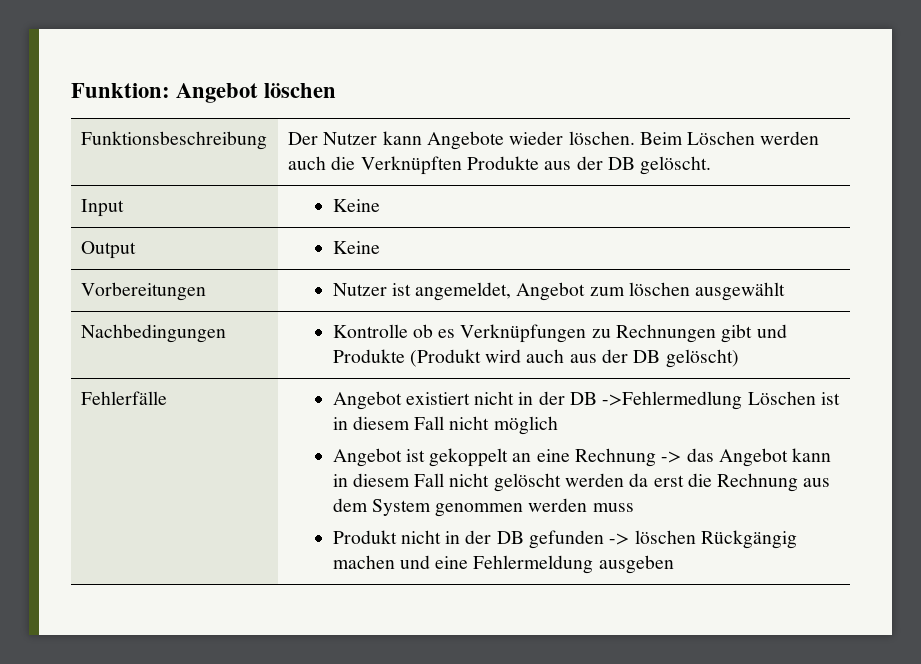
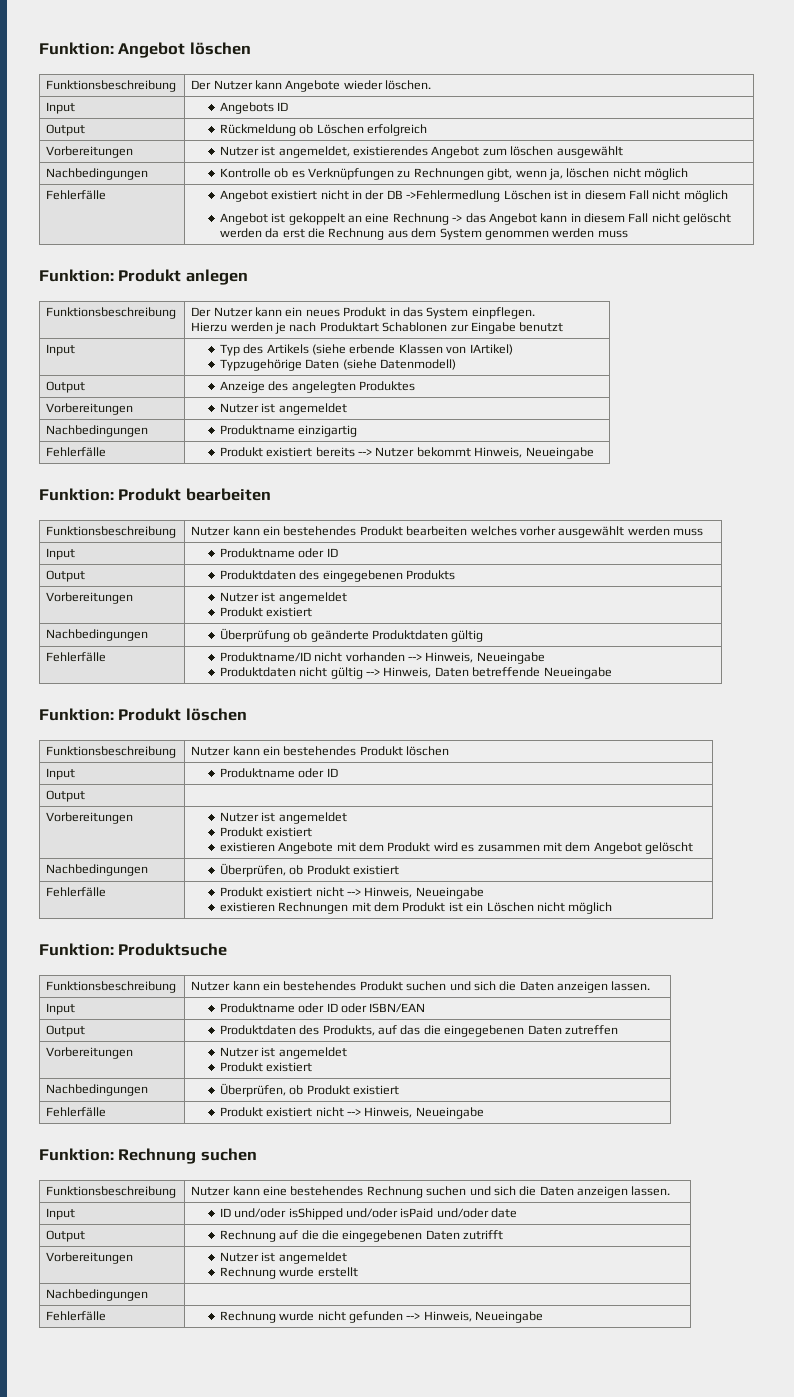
- Funktionsbeschreibung | Der Nutzer kann Angebote wieder löschen. Beim Löschen werden auch die Verknüpften Produkte aus der DB gelöscht.
- Input | Keine
- Output | Keine
+ Funktionsbeschreibung | Der Nutzer kann Angebote wieder löschen.
+ Input | Angebots ID
+ Output | Rückmeldung ob Löschen erfolgreich
- Vorbereitungen | Nutzer ist angemeldet, Angebot zum löschen ausgewählt
+ Vorbereitungen | Nutzer ist angemeldet, existierendes Angebot zum löschen ausgewählt
- Nachbedingungen | Kontrolle ob es Verknüpfungen zu Rechnungen gibt und Produkte (Produkt wird auch aus der DB gelöscht)
+ Nachbedingungen | Kontrolle ob es Verknüpfungen zu Rechnungen gibt, wenn ja, löschen nicht möglich
- Produkt nicht in der DB gefunden -> löschen Rückgängig machen und eine Fehlermeldung ausgeben
+ Funktion: Produkt anlegen
+ Funktionsbeschreibung | Der Nutzer kann ein neues Produkt in das System einpflegen.
+ Hierzu werden je nach Produktart Schablonen zur Eingabe benutzt
+ Input | Typ des Artikels (siehe erbende Klassen von IArtikel)
+ Typzugehörige Daten (siehe Datenmodell)
+ Output | Anzeige des angelegten Produktes
+ Vorbereitungen | Nutzer ist angemeldet
+ Nachbedingungen | Produktname einzigartig
+ Fehlerfälle | Produkt existiert bereits --> Nutzer bekommt Hinweis, Neueingabe
+ Funktion: Produkt bearbeiten
+ Funktionsbeschreibung | Nutzer kann ein bestehendes Produkt bearbeiten welches vorher ausgewählt werden muss
+ Input | Produktname oder ID
+ Output | Produktdaten des eingegebenen Produkts
+ Vorbereitungen | Nutzer ist angemeldet
+ Produkt existiert
+ Nachbedingungen | Überprüfung ob geänderte Produktdaten gültig
+ Fehlerfälle | Produktname/ID nicht vorhanden --> Hinweis, Neueingabe
+ Produktdaten nicht gültig --> Hinweis, Daten betreffende Neueingabe
+ Funktion: Produkt löschen
+ Funktionsbeschreibung | Nutzer kann ein bestehendes Produkt löschen
+ Input | Produktname oder ID
+ Output |
+ Vorbereitungen | Nutzer ist angemeldet
+ Produkt existiert
+ existieren Angebote mit dem Produkt wird es zusammen mit dem Angebot gelöscht
+ Nachbedingungen | Überprüfen, ob Produkt existiert
+ Fehlerfälle | Produkt existiert nicht --> Hinweis, Neueingabe
+ existieren Rechnungen mit dem Produkt ist ein Löschen nicht möglich
+ Funktion: Produktsuche
+ Funktionsbeschreibung | Nutzer kann ein bestehendes Produkt suchen und sich die Daten anzeigen lassen.
+ Input | Produktname oder ID oder ISBN/EAN
+ Output | Produktdaten des Produkts, auf das die eingegebenen Daten zutreffen
+ Vorbereitungen | Nutzer ist angemeldet
+ Produkt existiert
+ Nachbedingungen | Überprüfen, ob Produkt existiert
+ Fehlerfälle | Produkt existiert nicht --> Hinweis, Neueingabe
+ Funktion: Rechnung suchen
+ Funktionsbeschreibung | Nutzer kann eine bestehendes Rechnung suchen und sich die Daten anzeigen lassen.
+ Input | ID und/oder isShipped und/oder isPaid und/oder date
+ Output | Rechnung auf die die eingegebenen Daten zutrifft
+ Vorbereitungen | Nutzer ist angemeldet
+ Rechnung wurde erstellt
+ Nachbedingungen |
+ Fehlerfälle | Rechnung wurde nicht gefunden --> Hinweis, Neueingabe

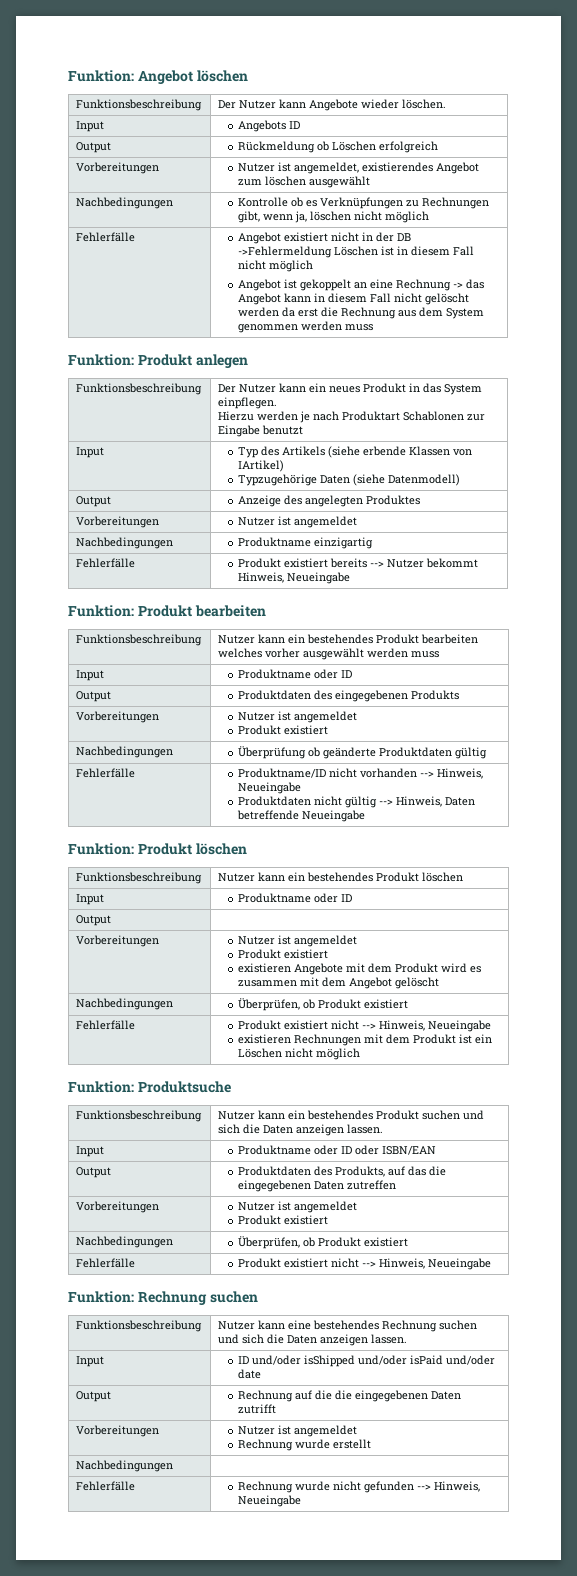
- Angebot existiert nicht in der DB ->Fehlermedlung Löschen ist in diesem Fall nicht möglich
+ Angebot existiert nicht in der DB ->Fehlermeldung Löschen ist in diesem Fall nicht möglich

